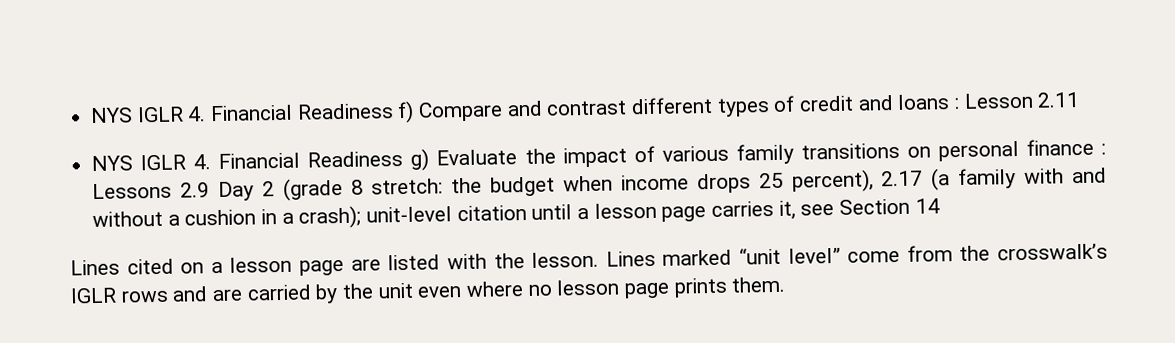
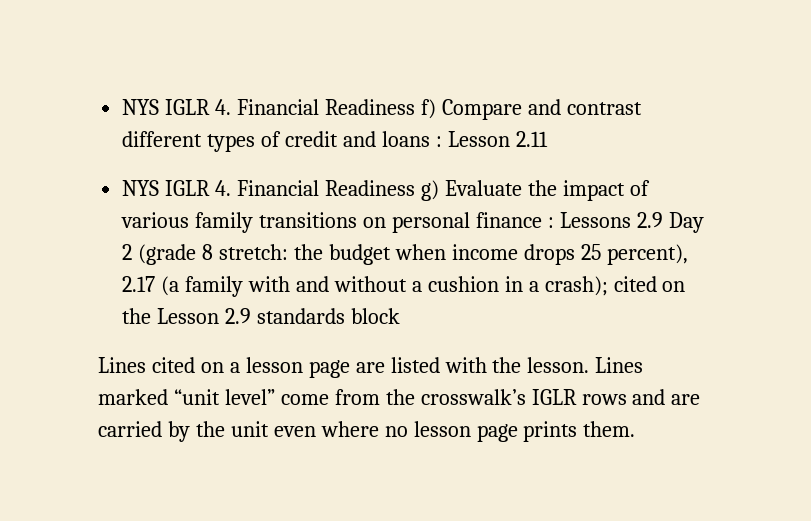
- NYS IGLR 4. Financial Readiness g) Evaluate the impact of various family transitions on personal finance : Lessons 2.9 Day 2 (grade 8 stretch: the budget when income drops 25 percent), 2.17 (a family with and without a cushion in a crash); unit-level citation until a lesson page carries it, see Section 14
+ NYS IGLR 4. Financial Readiness g) Evaluate the impact of various family transitions on personal finance : Lessons 2.9 Day 2 (grade 8 stretch: the budget when income drops 25 percent), 2.17 (a family with and without a cushion in a crash); cited on the Lesson 2.9 standards block

